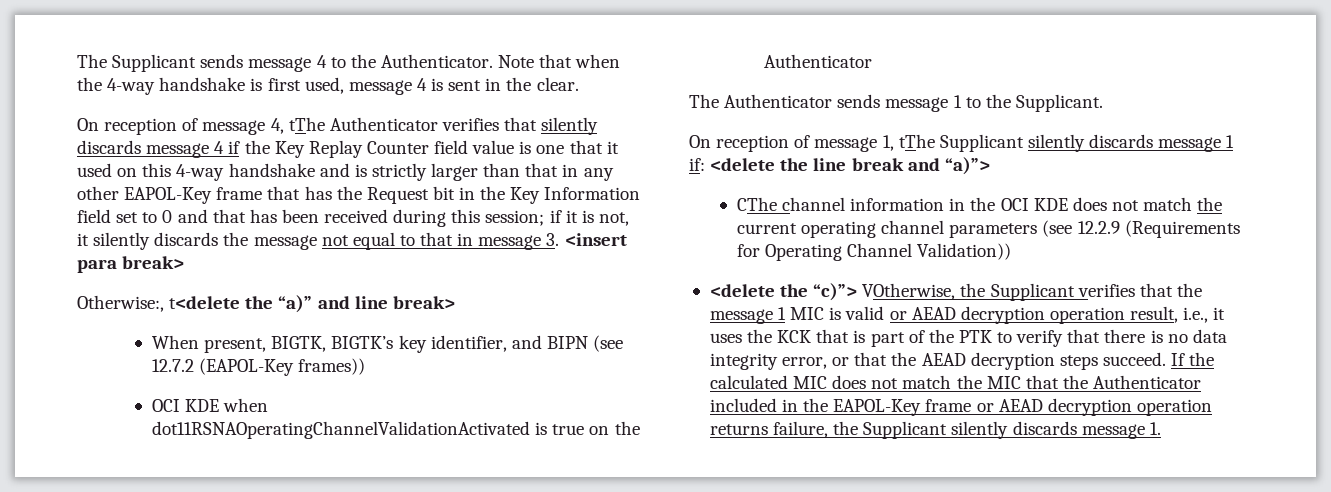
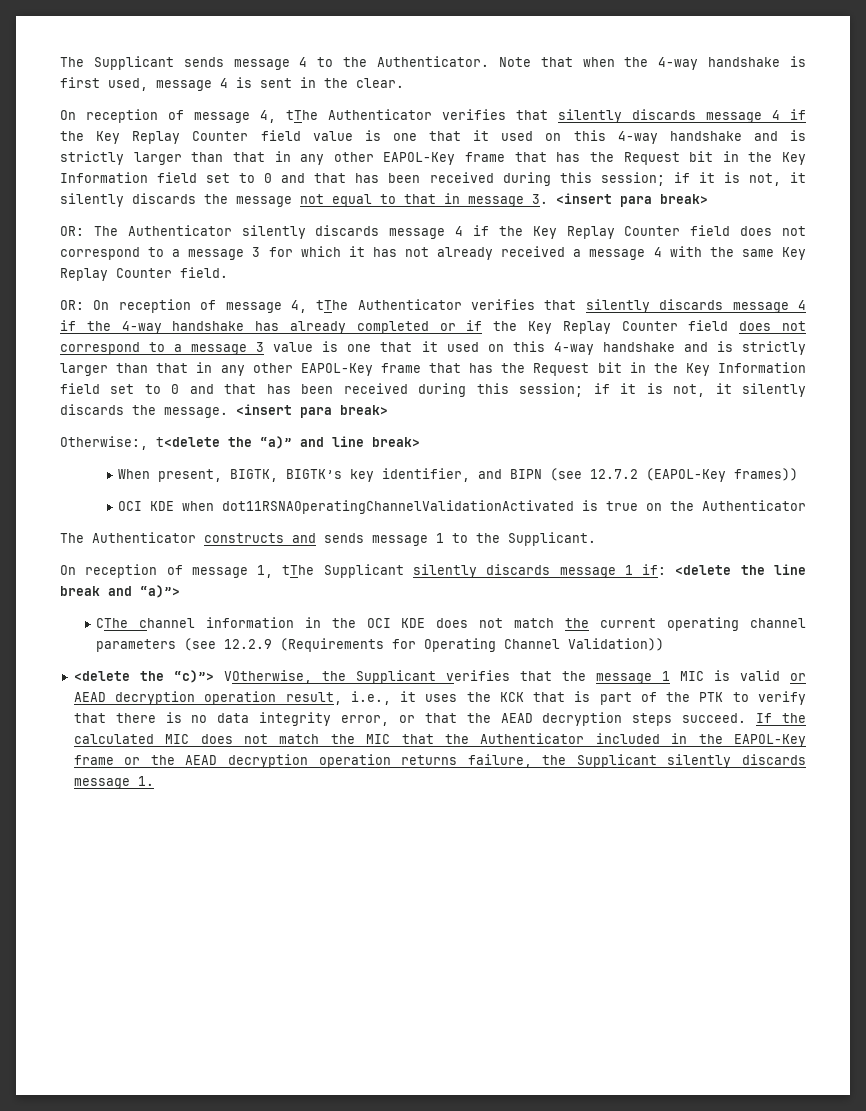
+ OR: The Authenticator silently discards message 4 if the Key Replay Counter field does not correspond to a message 3 for which it has not already received a message 4 with the same Key Replay Counter field.
+ OR: On reception of message 4, tThe Authenticator verifies that silently discards message 4 if the 4-way handshake has already completed or if the Key Replay Counter field does not correspond to a message 3 value is one that it used on this 4-way handshake and is strictly larger than that in any other EAPOL-Key frame that has the Request bit in the Key Information field set to 0 and that has been received during this session; if it is not, it silently discards the message. <insert para break>
- The Authenticator sends message 1 to the Supplicant.
+ The Authenticator constructs and sends message 1 to the Supplicant.
- If the calculated MIC does not match the MIC that the Authenticator included in the EAPOL-Key frame or AEAD decryption operation returns failure, the Supplicant silently discards message 1.
+ If the calculated MIC does not match the MIC that the Authenticator included in the EAPOL-Key frame or the AEAD decryption operation returns failure, the Supplicant silently discards message 1.

